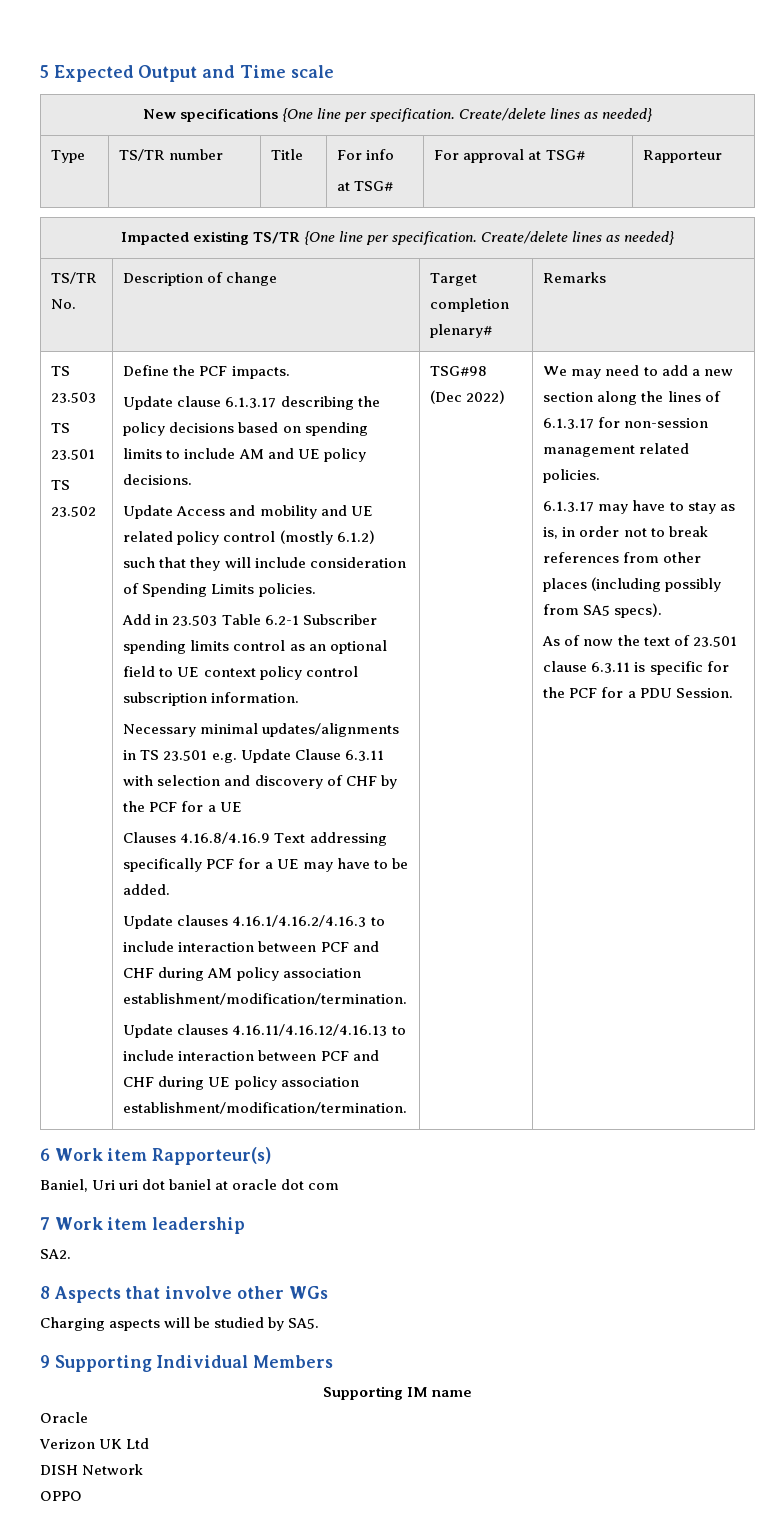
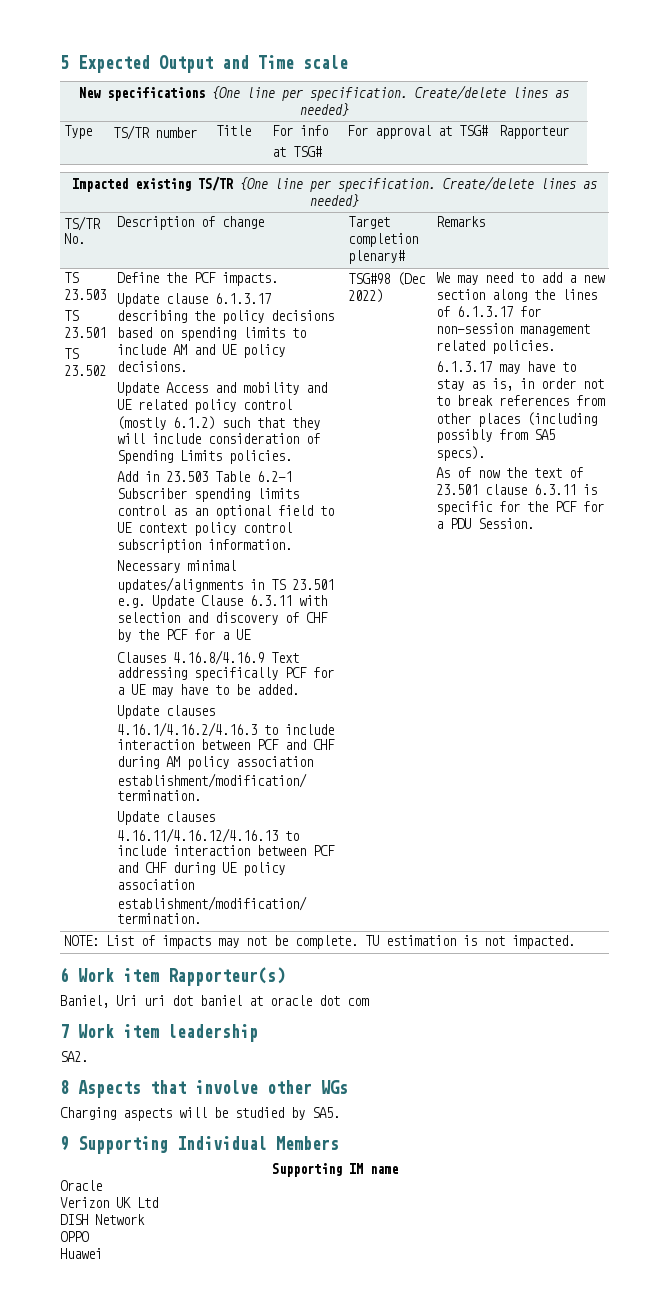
+ NOTE: List of impacts may not be complete. TU estimation is not impacted.
+ Huawei

